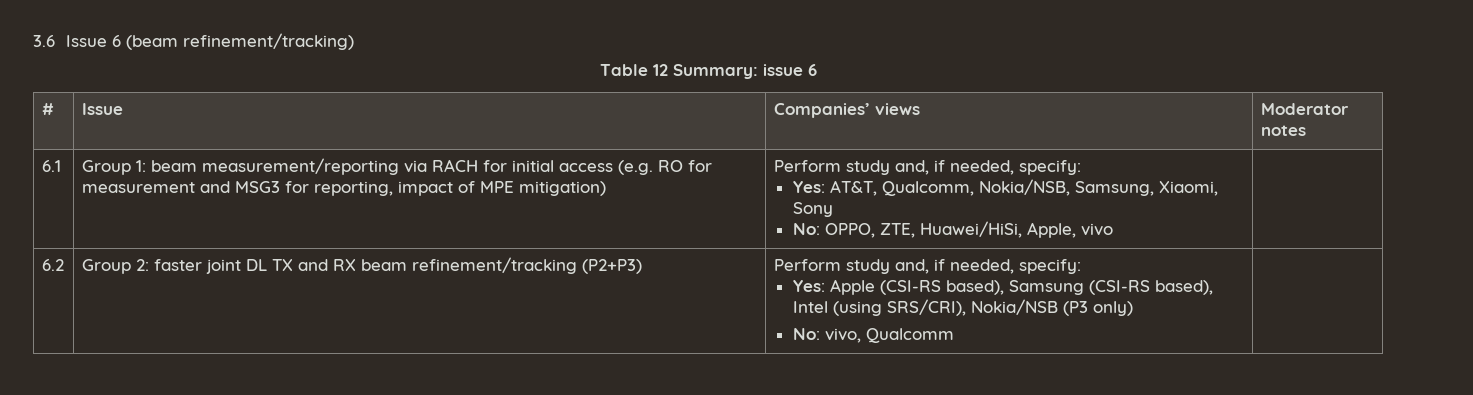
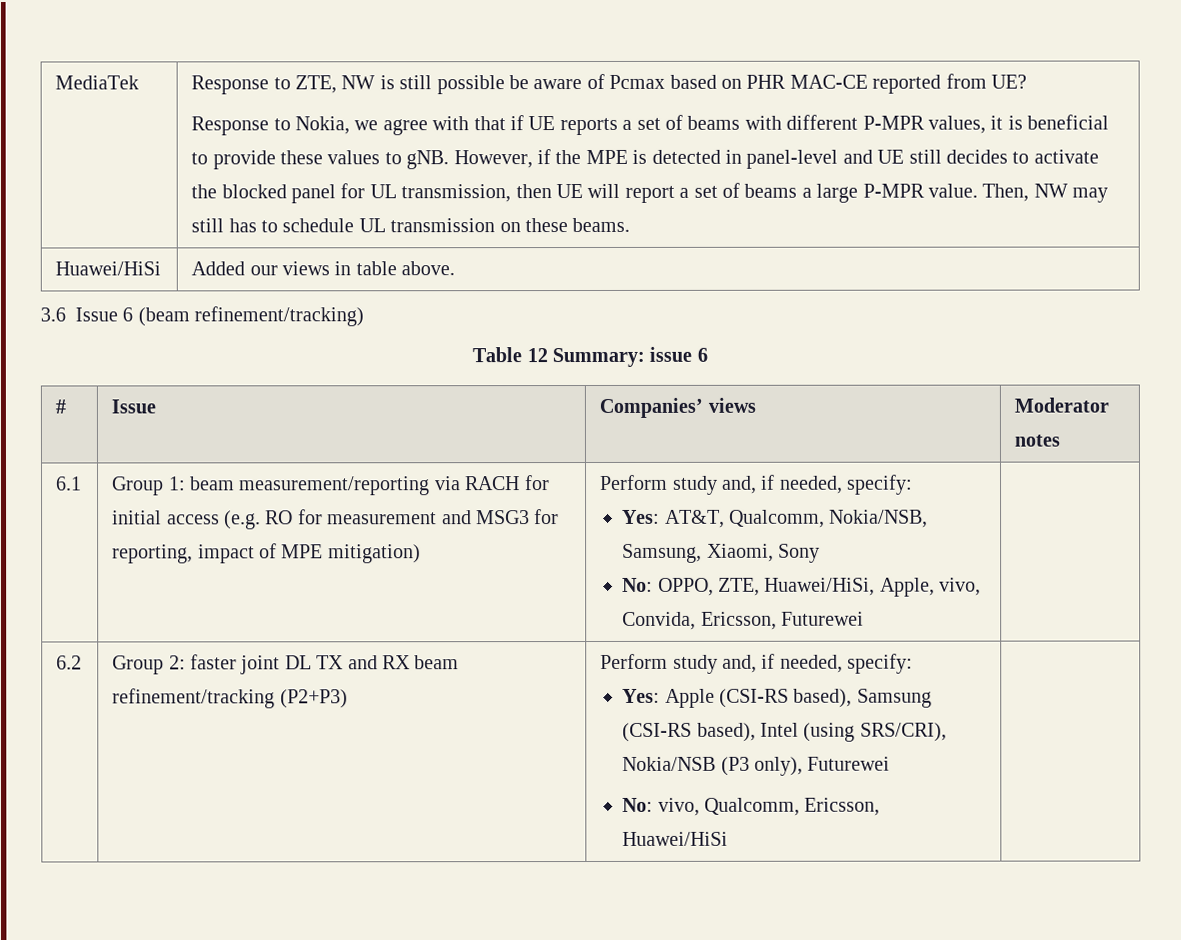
+ MediaTek | Response to ZTE, NW is still possible be aware of Pcmax based on PHR MAC-CE reported from UE?
+ Response to Nokia, we agree with that if UE reports a set of beams with different P-MPR values, it is beneficial to provide these values to gNB. However, if the MPE is detected in panel-level and UE still decides to activate the blocked panel for UL transmission, then UE will report a set of beams a large P-MPR value. Then, NW may still has to schedule UL transmission on these beams.
+ Huawei/HiSi | Added our views in table above.
- No: OPPO, ZTE, Huawei/HiSi, Apple, vivo
+ No: OPPO, ZTE, Huawei/HiSi, Apple, vivo, Convida, Ericsson, Futurewei
  6.2 | Group 2: faster joint DL TX and RX beam refinement/tracking (P2+P3) | Perform study and, if needed, specify:
- Yes: Apple (CSI-RS based), Samsung (CSI-RS based), Intel (using SRS/CRI), Nokia/NSB (P3 only)
- No: vivo, Qualcomm |
+ Yes: Apple (CSI-RS based), Samsung (CSI-RS based), Intel (using SRS/CRI), Nokia/NSB (P3 only), Futurewei
+ No: vivo, Qualcomm, Ericsson, Huawei/HiSi |

